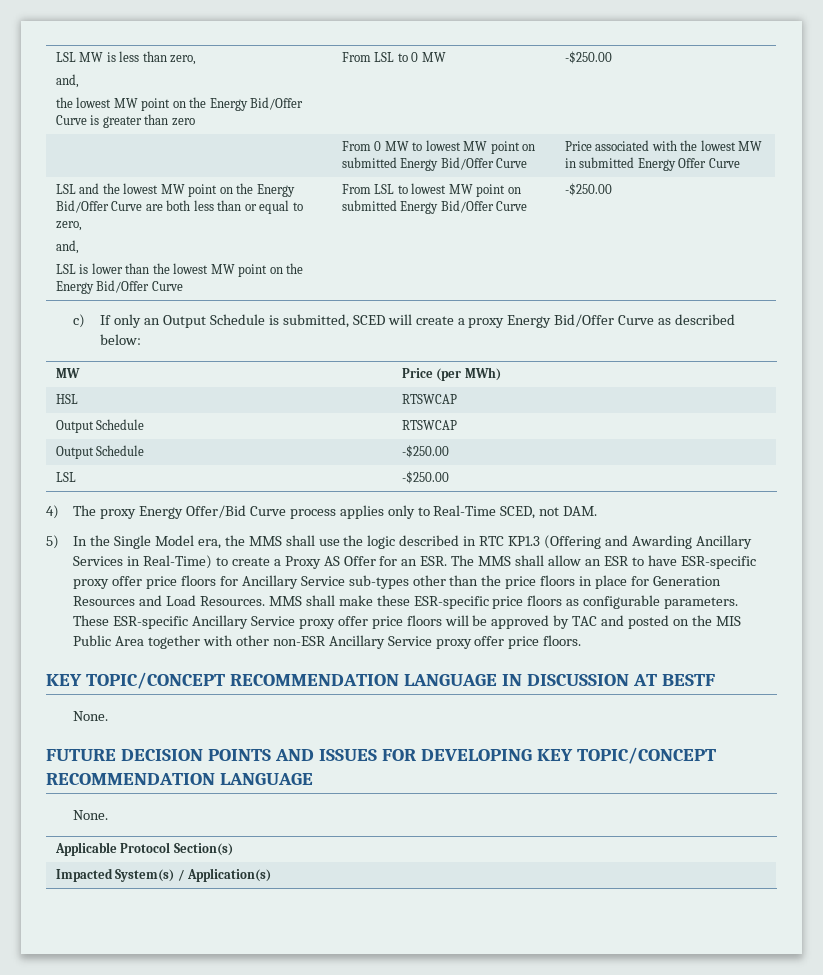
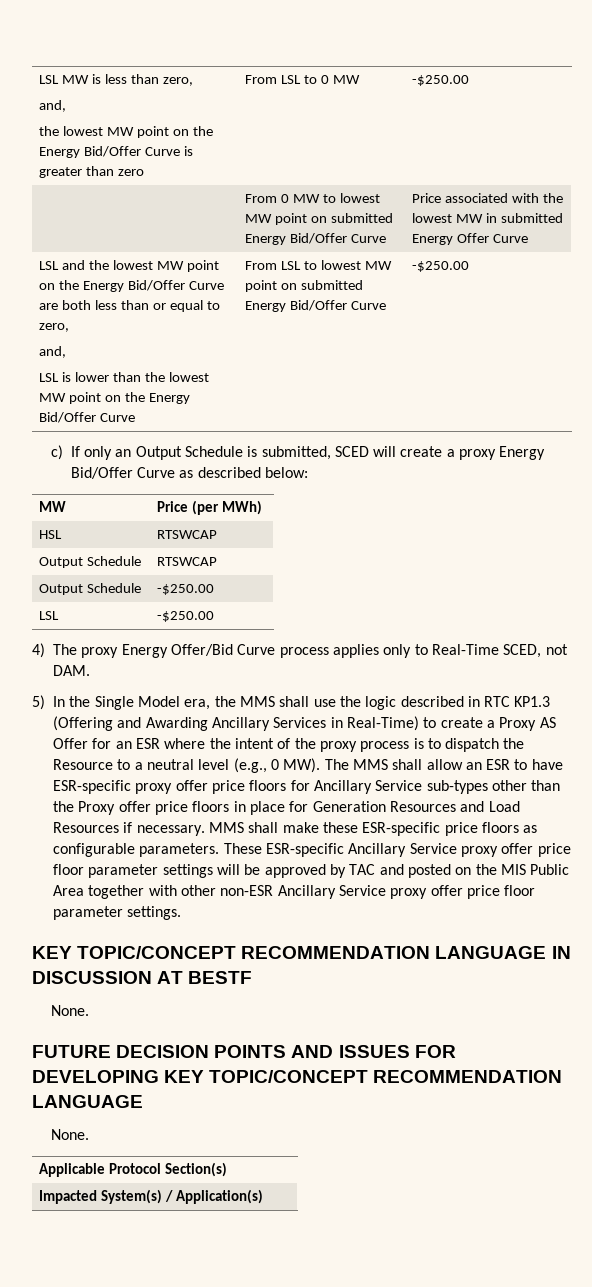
- 5) In the Single Model era, the MMS shall use the logic described in RTC KP1.3 (Offering and Awarding Ancillary Services in Real-Time) to create a Proxy AS Offer for an ESR. The MMS shall allow an ESR to have ESR-specific proxy offer price floors for Ancillary Service sub-types other than the price floors in place for Generation Resources and Load Resources.
+ 5) In the Single Model era, the MMS shall use the logic described in RTC KP1.3 (Offering and Awarding Ancillary Services in Real-Time) to create a Proxy AS Offer for an ESR where the intent of the proxy process is to dispatch the Resource to a neutral level (e.g., 0 MW). The MMS shall allow an ESR to have ESR-specific proxy offer price floors for Ancillary Service sub-types other than the Proxy offer price floors in place for Generation Resources and Load Resources if necessary.
- These ESR-specific Ancillary Service proxy offer price floors will be approved by TAC and posted on the MIS Public Area together with other non-ESR Ancillary Service proxy offer price floors.
+ These ESR-specific Ancillary Service proxy offer price floor parameter settings will be approved by TAC and posted on the MIS Public Area together with other non-ESR Ancillary Service proxy offer price floor parameter settings.

